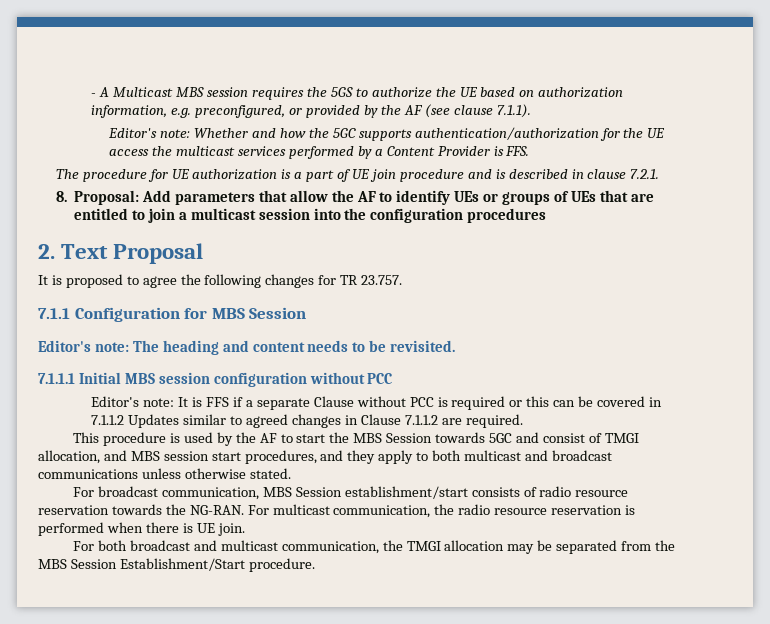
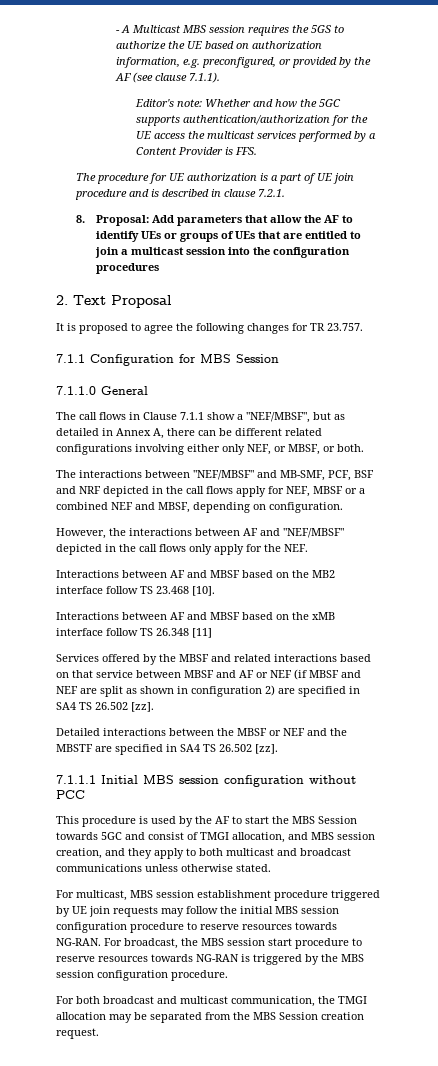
- Editor's note: The heading and content needs to be revisited.
+ 7.1.1.0 General
+ The call flows in Clause 7.1.1 show a "NEF/MBSF", but as detailed in Annex A, there can be different related configurations involving either only NEF, or MBSF, or both.
+ The interactions between "NEF/MBSF" and MB-SMF, PCF, BSF and NRF depicted in the call flows apply for NEF, MBSF or a combined NEF and MBSF, depending on configuration.
+ However, the interactions between AF and "NEF/MBSF" depicted in the call flows only apply for the NEF.
+ Interactions between AF and MBSF based on the MB2 interface follow TS 23.468 [10].
+ Interactions between AF and MBSF based on the xMB interface follow TS 26.348 [11]
+ Services offered by the MBSF and related interactions based on that service between MBSF and AF or NEF (if MBSF and NEF are split as shown in configuration 2) are specified in SA4 TS 26.502 [zz].
+ Detailed interactions between the MBSF or NEF and the MBSTF are specified in SA4 TS 26.502 [zz].
- Editor's note: It is FFS if a separate Clause without PCC is required or this can be covered in 7.1.1.2 Updates similar to agreed changes in Clause 7.1.1.2 are required.
- This procedure is used by the AF to start the MBS Session towards 5GC and consist of TMGI allocation, and MBS session start procedures, and they apply to both multicast and broadcast communications unless otherwise stated.
+ This procedure is used by the AF to start the MBS Session towards 5GC and consist of TMGI allocation, and MBS session creation, and they apply to both multicast and broadcast communications unless otherwise stated.
- For broadcast communication, MBS Session establishment/start consists of radio resource reservation towards the NG-RAN. For multicast communication, the radio resource reservation is performed when there is UE join.
+ For multicast, MBS session establishment procedure triggered by UE join requests may follow the initial MBS session configuration procedure to reserve resources towards NG-RAN. For broadcast, the MBS session start procedure to reserve resources towards NG-RAN is triggered by the MBS session configuration procedure.
- For both broadcast and multicast communication, the TMGI allocation may be separated from the MBS Session Establishment/Start procedure.
+ For both broadcast and multicast communication, the TMGI allocation may be separated from the MBS Session creation request.

